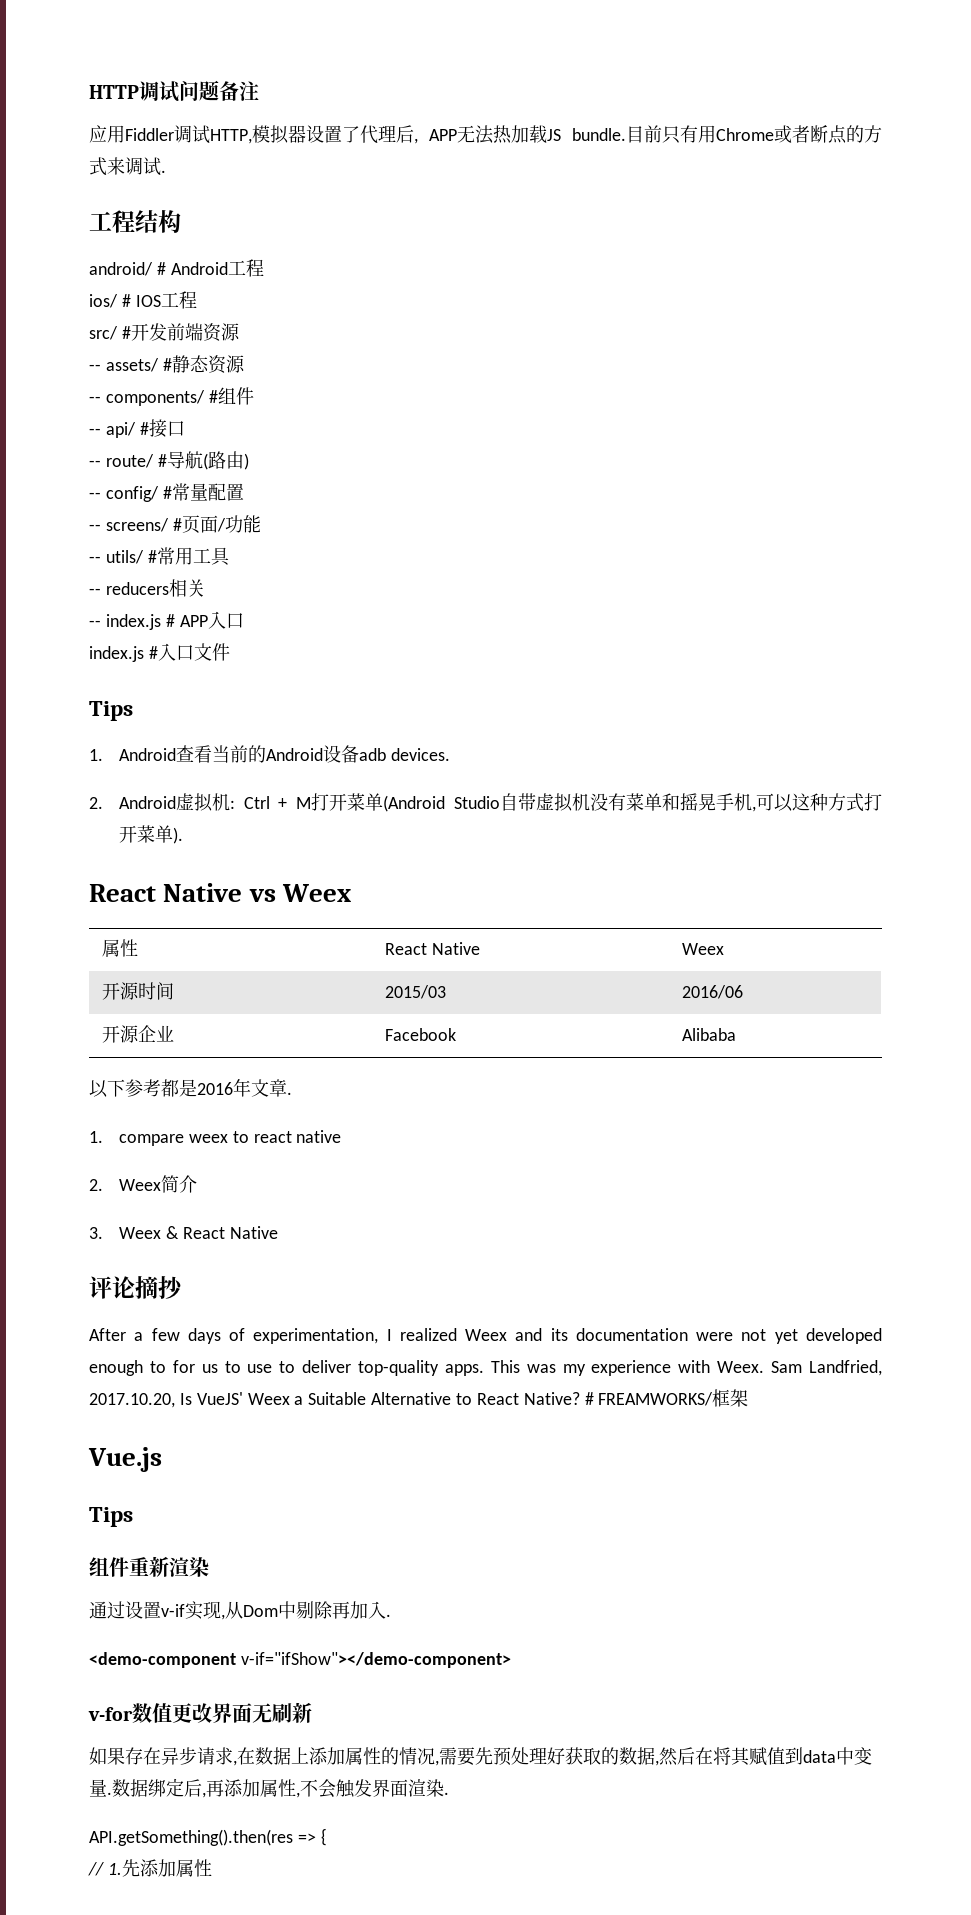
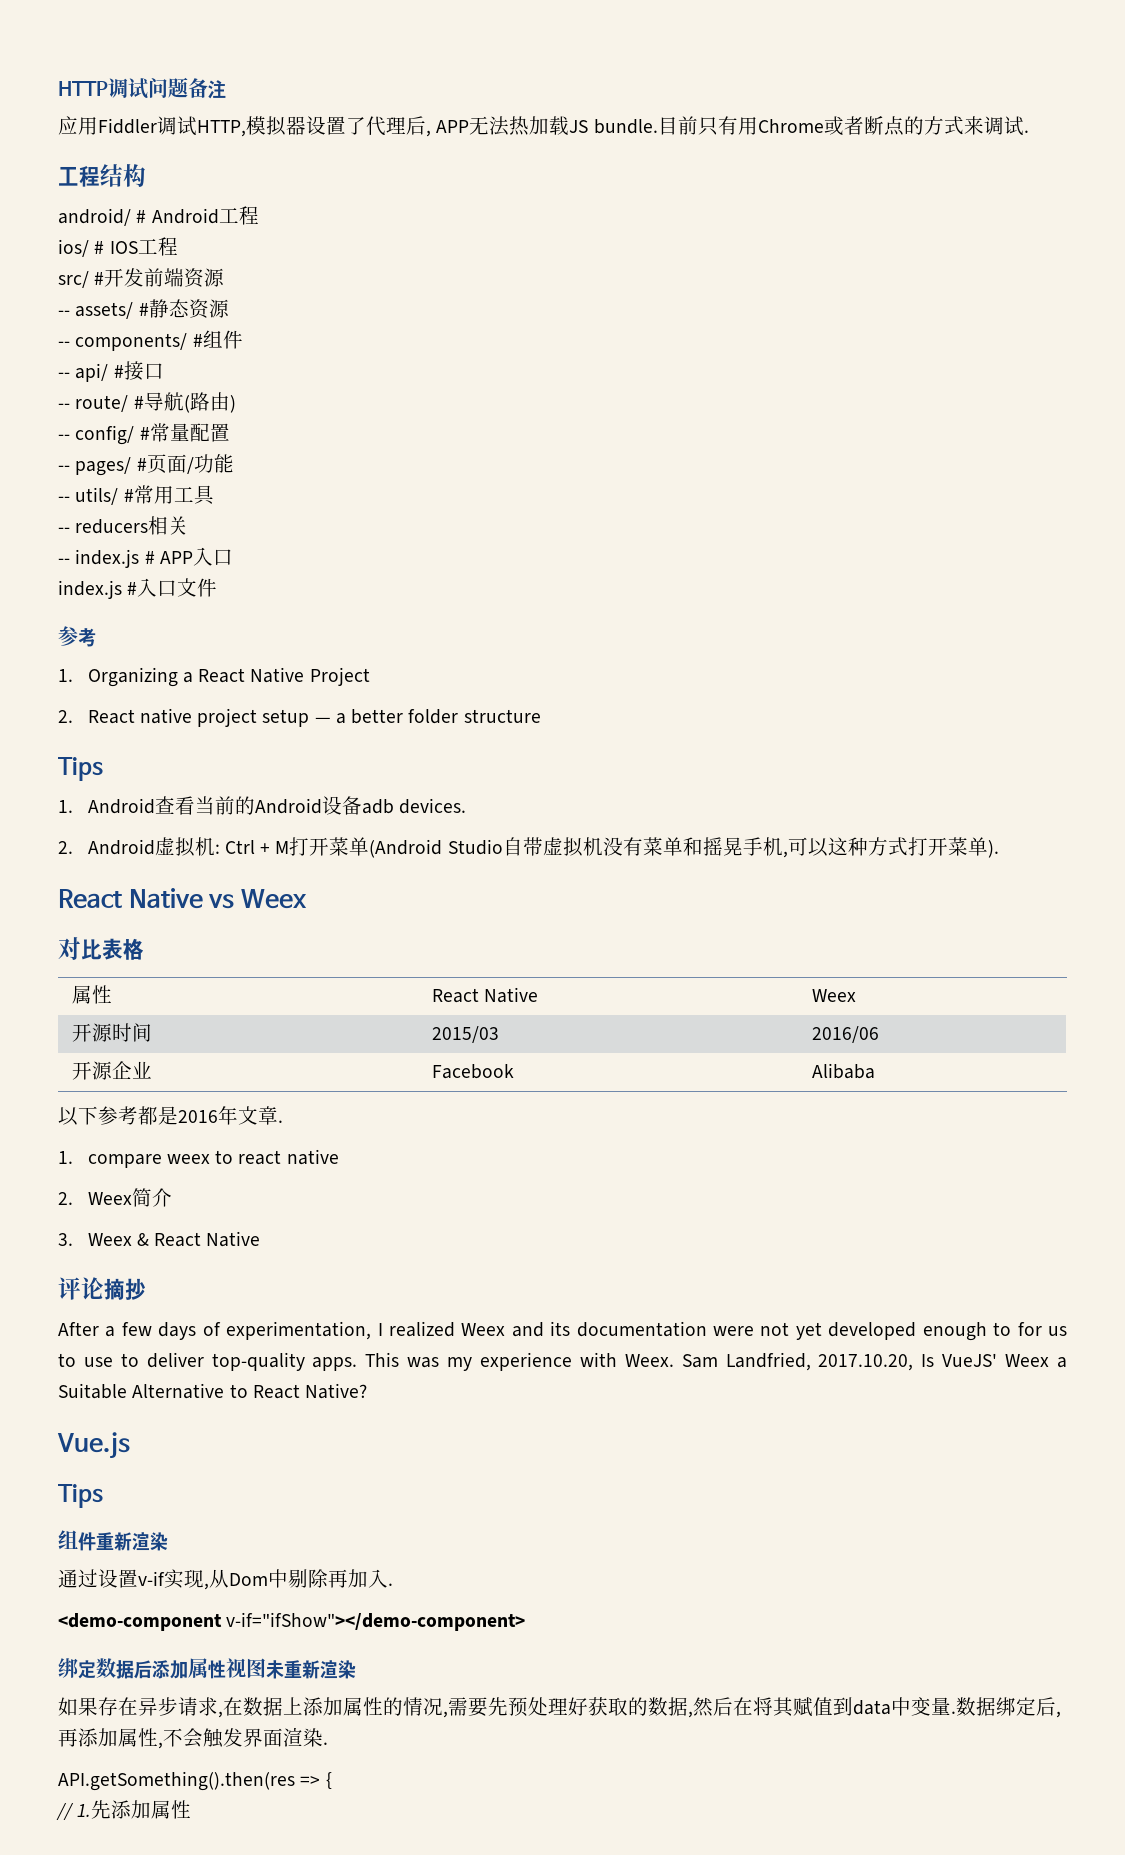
- -- screens/ #页面/功能
+ -- pages/ #页面/功能
  index.js #入口文件
+ 参考
+ 1. Organizing a React Native Project
+ 2. React native project setup — a better folder structure
+ 对比表格
- # FREAMWORKS/框架
- v-for数值更改界面无刷新
+ 绑定数据后添加属性视图未重新渲染

